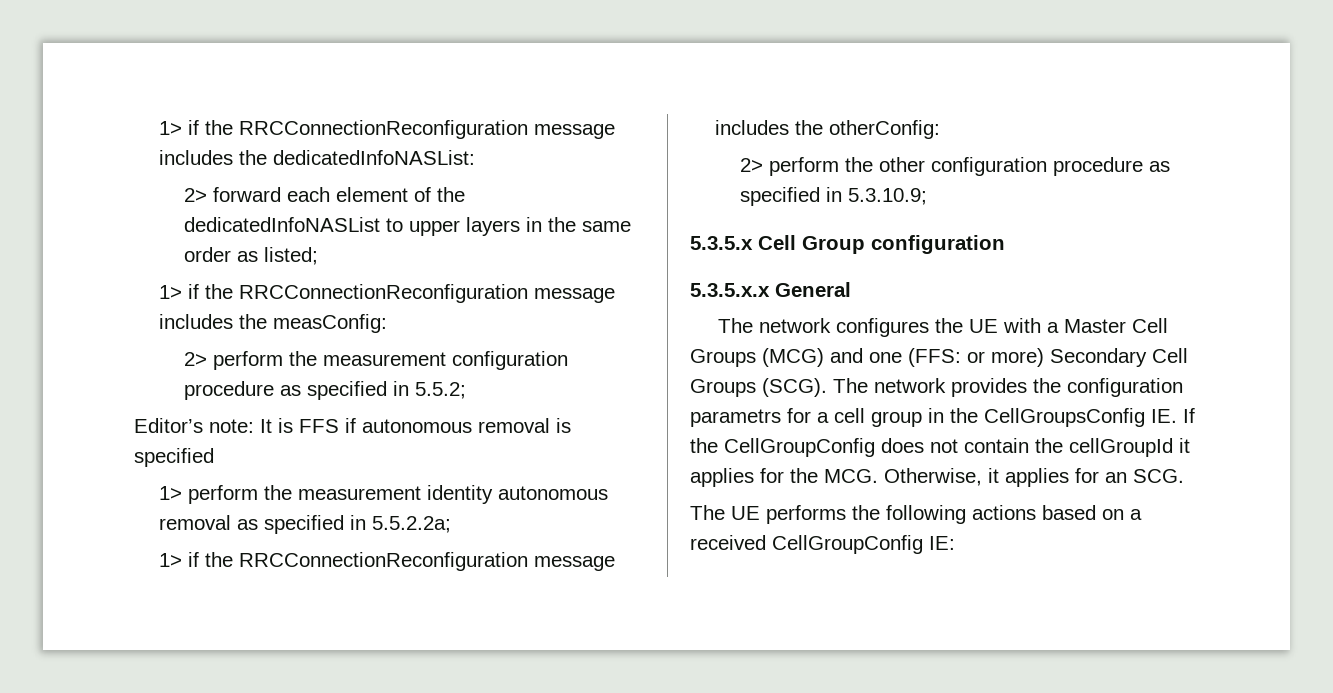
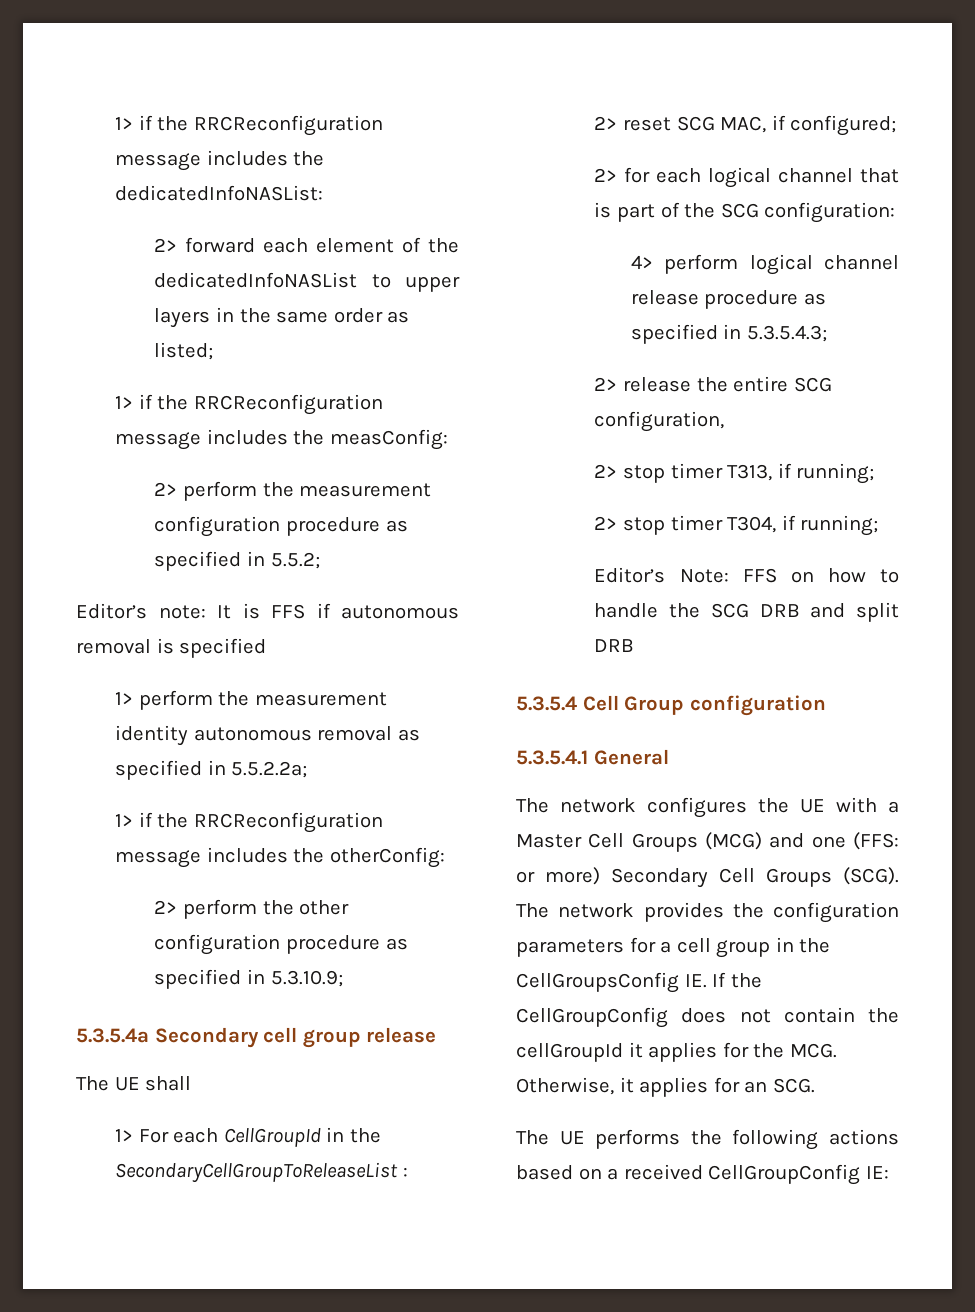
- 1> if the RRCConnectionReconfiguration message includes the dedicatedInfoNASList:
+ 1> if the RRCReconfiguration message includes the dedicatedInfoNASList:
- 1> if the RRCConnectionReconfiguration message includes the measConfig:
+ 1> if the RRCReconfiguration message includes the measConfig:
- 1> if the RRCConnectionReconfiguration message includes the otherConfig:
+ 1> if the RRCReconfiguration message includes the otherConfig:
- 5.3.5.x Cell Group configuration
+ 5.3.5.4a Secondary cell group release
+ The UE shall
+ 1> For each CellGroupId in the SecondaryCellGroupToReleaseList :
+ 2> reset SCG MAC, if configured;
+ 2> for each logical channel that is part of the SCG configuration:
+ 4> perform logical channel release procedure as specified in 5.3.5.4.3;
+ 2> release the entire SCG configuration,
+ 2> stop timer T313, if running;
+ 2> stop timer T304, if running;
+ Editor’s Note: FFS on how to handle the SCG DRB and split DRB
+ 5.3.5.4 Cell Group configuration
- 5.3.5.x.x General
+ 5.3.5.4.1 General
- The network provides the configuration parametrs for a cell group in the CellGroupsConfig IE. If the CellGroupConfig does not contain the cellGroupId it applies for the MCG. Otherwise, it applies for an SCG.
+ The network provides the configuration parameters for a cell group in the CellGroupsConfig IE. If the CellGroupConfig does not contain the cellGroupId it applies for the MCG. Otherwise, it applies for an SCG.

